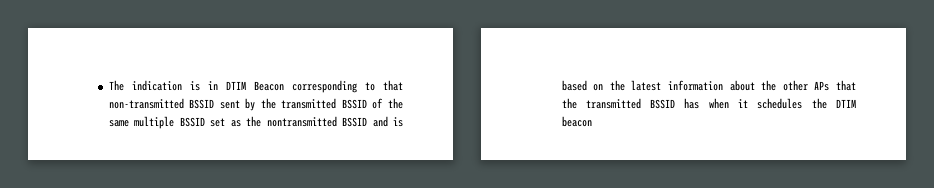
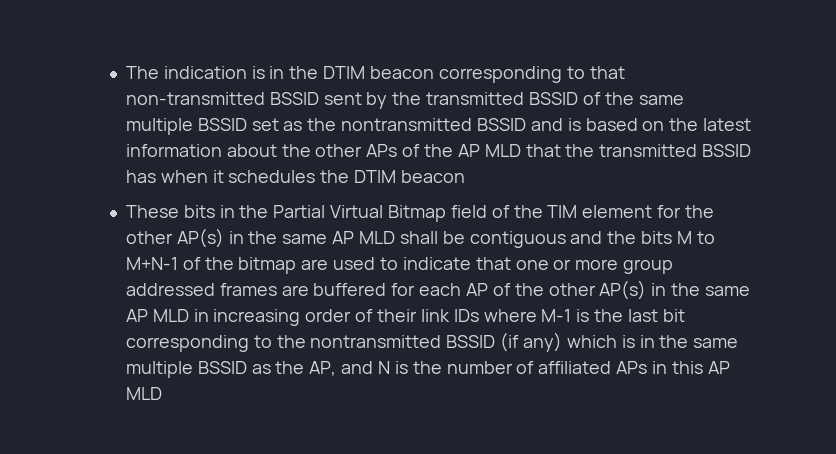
- The indication is in DTIM Beacon corresponding to that non-transmitted BSSID sent by the transmitted BSSID of the same multiple BSSID set as the nontransmitted BSSID and is based on the latest information about the other APs that the transmitted BSSID has when it schedules the DTIM beacon
+ The indication is in the DTIM beacon corresponding to that non-transmitted BSSID sent by the transmitted BSSID of the same multiple BSSID set as the nontransmitted BSSID and is based on the latest information about the other APs of the AP MLD that the transmitted BSSID has when it schedules the DTIM beacon
+ These bits in the Partial Virtual Bitmap field of the TIM element for the other AP(s) in the same AP MLD shall be contiguous and the bits M to M+N-1 of the bitmap are used to indicate that one or more group addressed frames are buffered for each AP of the other AP(s) in the same AP MLD in increasing order of their link IDs where M-1 is the last bit corresponding to the nontransmitted BSSID (if any) which is in the same multiple BSSID as the AP, and N is the number of affiliated APs in this AP MLD

